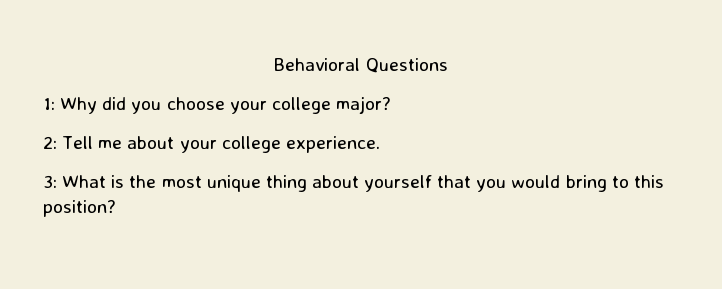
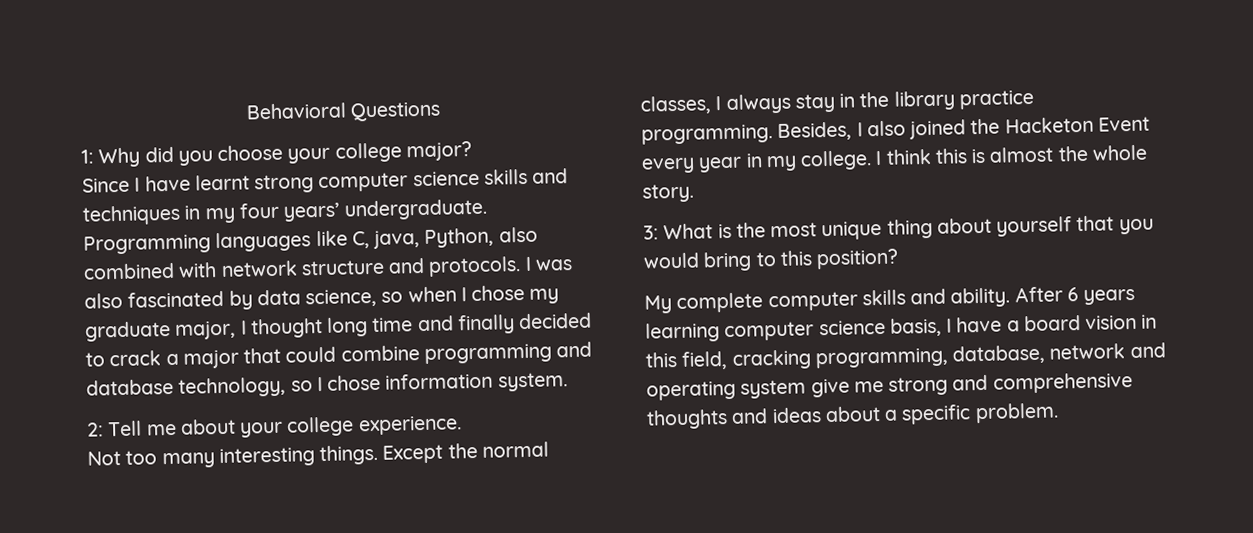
+ Since I have learnt strong computer science skills and techniques in my four years’ undergraduate. Programming languages like C, java, Python, also combined with network structure and protocols. I was also fascinated by data science, so when I chose my graduate major, I thought long time and finally decided to crack a major that could combine programming and database technology, so I chose information system.
+ Not too many interesting things. Except the normal classes, I always stay in the library practice programming. Besides, I also joined the Hacketon Event every year in my college. I think this is almost the whole story.
+ My complete computer skills and ability. After 6 years learning computer science basis, I have a board vision in this field, cracking programming, database, network and operating system give me strong and comprehensive thoughts and ideas about a specific problem.

